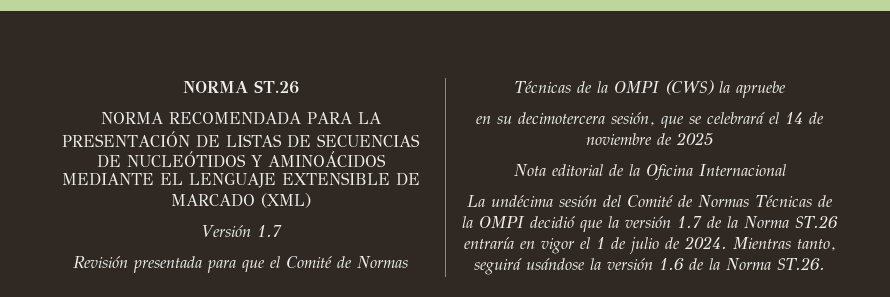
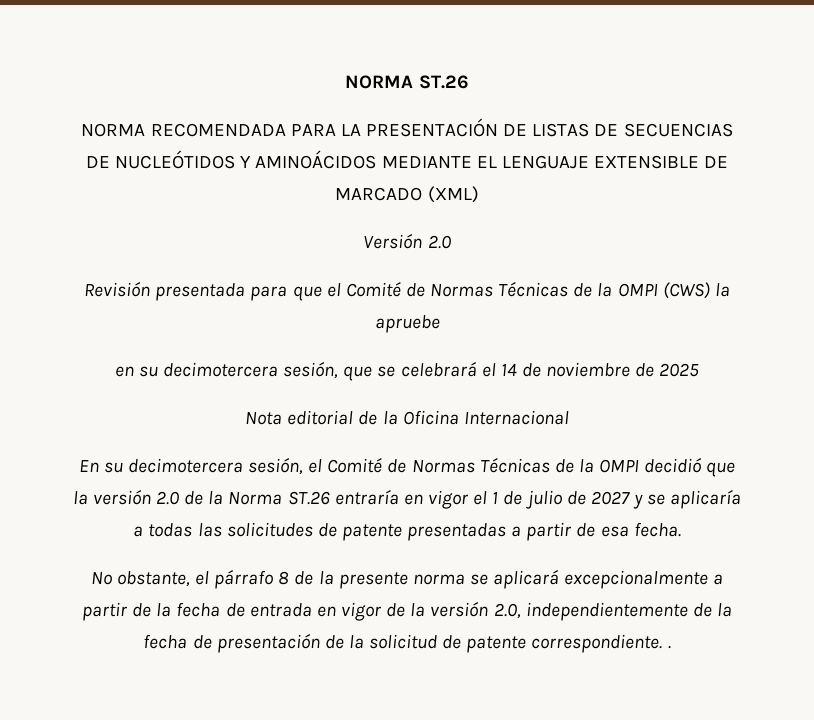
- Versión 1.7
+ Versión 2.0
- La undécima sesión del Comité de Normas Técnicas de la OMPI decidió que la versión 1.7 de la Norma ST.26 entraría en vigor el 1 de julio de 2024. Mientras tanto, seguirá usándose la versión 1.6 de la Norma ST.26.
+ En su decimotercera sesión, el Comité de Normas Técnicas de la OMPI decidió que la versión 2.0 de la Norma ST.26 entraría en vigor el 1 de julio de 2027 y se aplicaría a todas las solicitudes de patente presentadas a partir de esa fecha.
+ No obstante, el párrafo 8 de la presente norma se aplicará excepcionalmente a partir de la fecha de entrada en vigor de la versión 2.0, independientemente de la fecha de presentación de la solicitud de patente correspondiente. .

